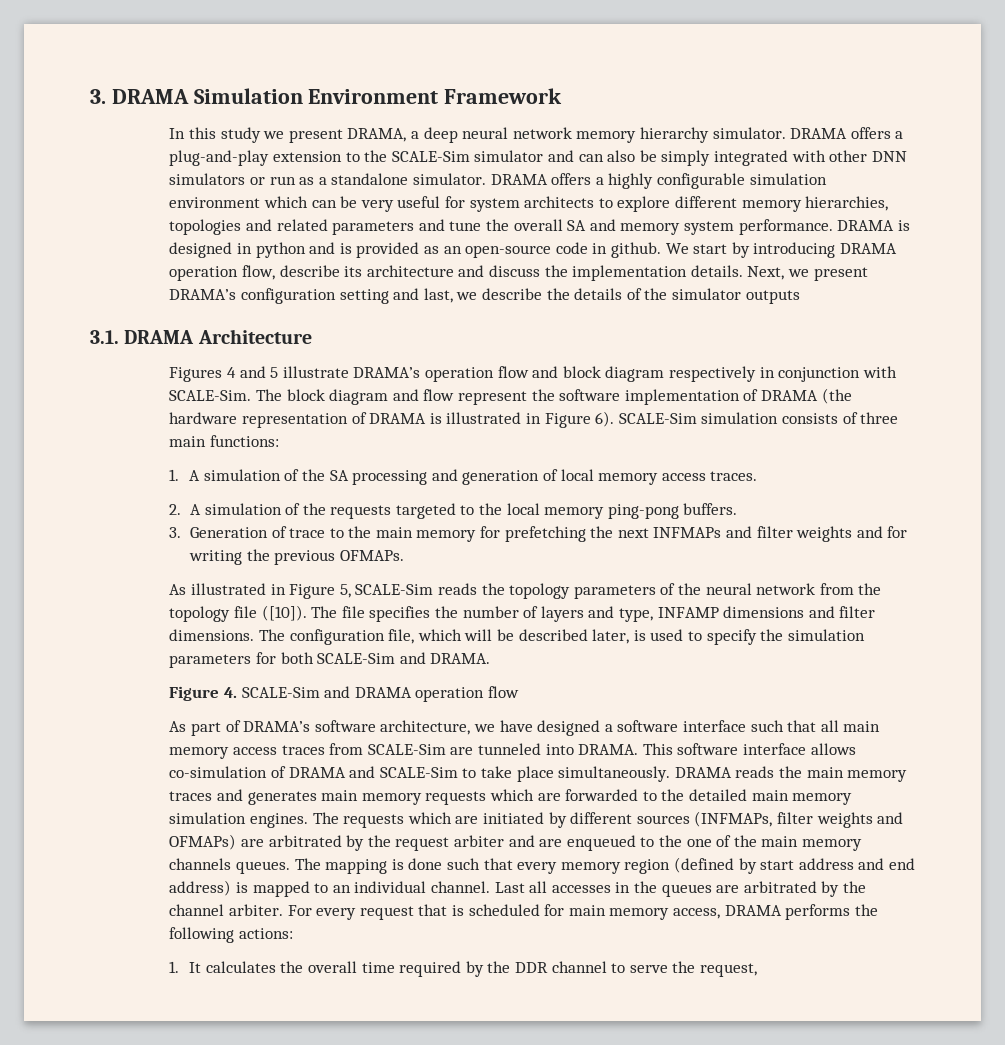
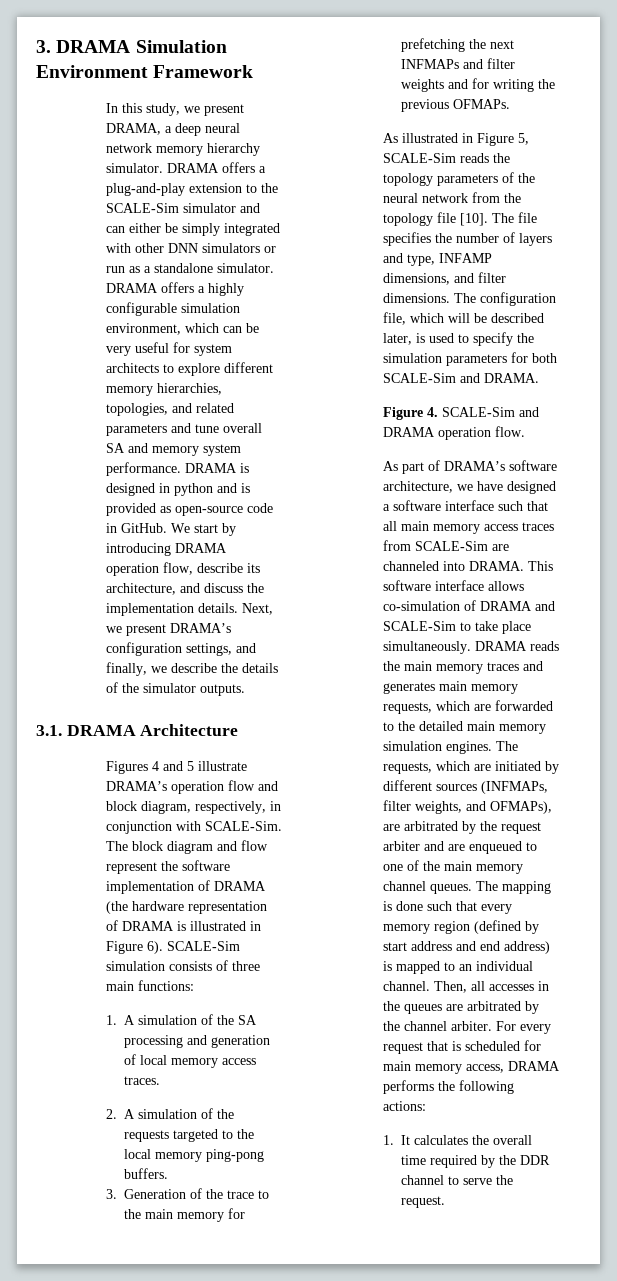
- In this study we present DRAMA, a deep neural network memory hierarchy simulator.
+ In this study, we present DRAMA, a deep neural network memory hierarchy simulator.
- DRAMA offers a plug-and-play extension to the SCALE-Sim simulator and can also be simply integrated with other DNN simulators or run as a standalone simulator.
+ DRAMA offers a plug-and-play extension to the SCALE-Sim simulator and can either be simply integrated with other DNN simulators or run as a standalone simulator.
- DRAMA offers a highly configurable simulation environment which can be very useful for system architects to explore different memory hierarchies, topologies and related parameters and tune the overall SA and memory system performance.
+ DRAMA offers a highly configurable simulation environment, which can be very useful for system architects to explore different memory hierarchies, topologies, and related parameters and tune overall SA and memory system performance.
- DRAMA is designed in python and is provided as an open-source code in github.
+ DRAMA is designed in python and is provided as open-source code in GitHub.
- We start by introducing DRAMA operation flow, describe its architecture and discuss the implementation details.
+ We start by introducing DRAMA operation flow, describe its architecture, and discuss the implementation details.
- Next, we present DRAMA’s configuration setting and last, we describe the details of the simulator outputs
+ Next, we present DRAMA’s configuration settings, and finally, we describe the details of the simulator outputs.
- Figures 4 and 5 illustrate DRAMA’s operation flow and block diagram respectively in conjunction with SCALE-Sim.
+ Figures 4 and 5 illustrate DRAMA’s operation flow and block diagram, respectively, in conjunction with SCALE-Sim.
- 3. Generation of trace to the main memory for prefetching the next INFMAPs and filter weights and for writing the previous OFMAPs.
+ 3. Generation of the trace to the main memory for prefetching the next INFMAPs and filter weights and for writing the previous OFMAPs.
- As illustrated in Figure 5, SCALE-Sim reads the topology parameters of the neural network from the topology file ([10]).
+ As illustrated in Figure 5, SCALE-Sim reads the topology parameters of the neural network from the topology file [10].
- The file specifies the number of layers and type, INFAMP dimensions and filter dimensions.
+ The file specifies the number of layers and type, INFAMP dimensions, and filter dimensions.
- Figure 4. SCALE-Sim and DRAMA operation flow
+ Figure 4. SCALE-Sim and DRAMA operation flow.
- As part of DRAMA’s software architecture, we have designed a software interface such that all main memory access traces from SCALE-Sim are tunneled into DRAMA.
+ As part of DRAMA’s software architecture, we have designed a software interface such that all main memory access traces from SCALE-Sim are channeled into DRAMA.
- DRAMA reads the main memory traces and generates main memory requests which are forwarded to the detailed main memory simulation engines.
+ DRAMA reads the main memory traces and generates main memory requests, which are forwarded to the detailed main memory simulation engines.
- The requests which are initiated by different sources (INFMAPs, filter weights and OFMAPs) are arbitrated by the request arbiter and are enqueued to the one of the main memory channels queues.
+ The requests, which are initiated by different sources (INFMAPs, filter weights, and OFMAPs), are arbitrated by the request arbiter and are enqueued to one of the main memory channel queues.
- Last all accesses in the queues are arbitrated by the channel arbiter.
+ Then, all accesses in the queues are arbitrated by the channel arbiter.
- 1. It calculates the overall time required by the DDR channel to serve the request,
+ 1. It calculates the overall time required by the DDR channel to serve the request.

